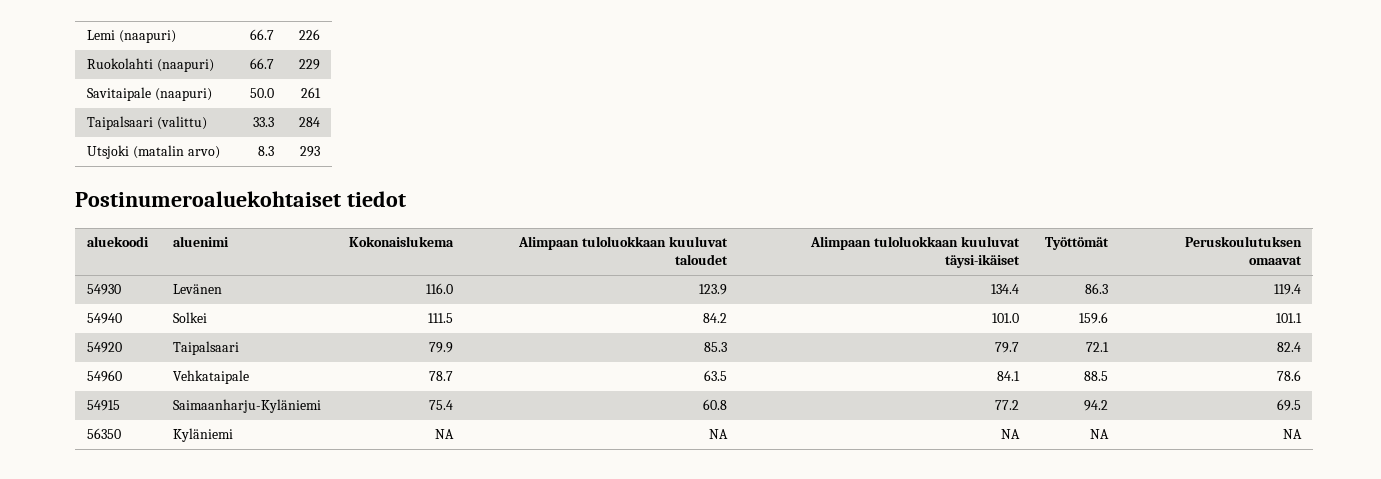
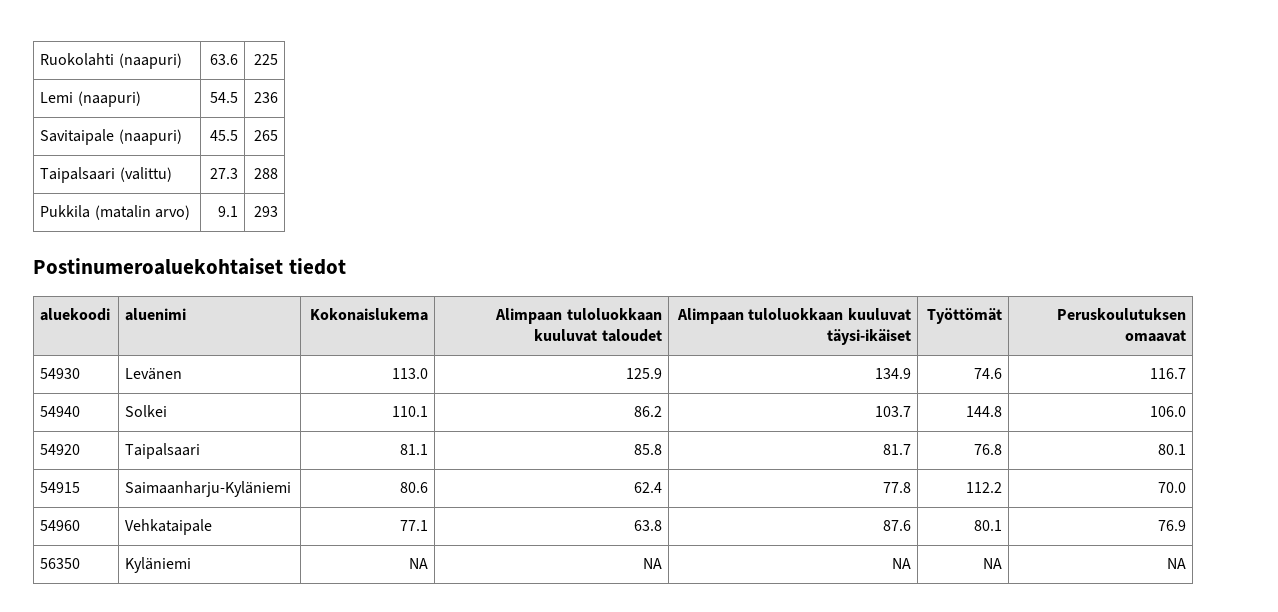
- Lemi (naapuri) | 66.7 | 226
- Ruokolahti (naapuri) | 66.7 | 229
+ Ruokolahti (naapuri) | 63.6 | 225
+ Lemi (naapuri) | 54.5 | 236
- Savitaipale (naapuri) | 50.0 | 261
+ Savitaipale (naapuri) | 45.5 | 265
- Taipalsaari (valittu) | 33.3 | 284
- Utsjoki (matalin arvo) | 8.3 | 293
+ Taipalsaari (valittu) | 27.3 | 288
+ Pukkila (matalin arvo) | 9.1 | 293
- 54930 | Levänen | 116.0 | 123.9 | 134.4 | 86.3 | 119.4
- 54940 | Solkei | 111.5 | 84.2 | 101.0 | 159.6 | 101.1
- 54920 | Taipalsaari | 79.9 | 85.3 | 79.7 | 72.1 | 82.4
- 54960 | Vehkataipale | 78.7 | 63.5 | 84.1 | 88.5 | 78.6
- 54915 | Saimaanharju-Kyläniemi | 75.4 | 60.8 | 77.2 | 94.2 | 69.5
+ 54930 | Levänen | 113.0 | 125.9 | 134.9 | 74.6 | 116.7
+ 54940 | Solkei | 110.1 | 86.2 | 103.7 | 144.8 | 106.0
+ 54920 | Taipalsaari | 81.1 | 85.8 | 81.7 | 76.8 | 80.1
+ 54915 | Saimaanharju-Kyläniemi | 80.6 | 62.4 | 77.8 | 112.2 | 70.0
+ 54960 | Vehkataipale | 77.1 | 63.8 | 87.6 | 80.1 | 76.9

